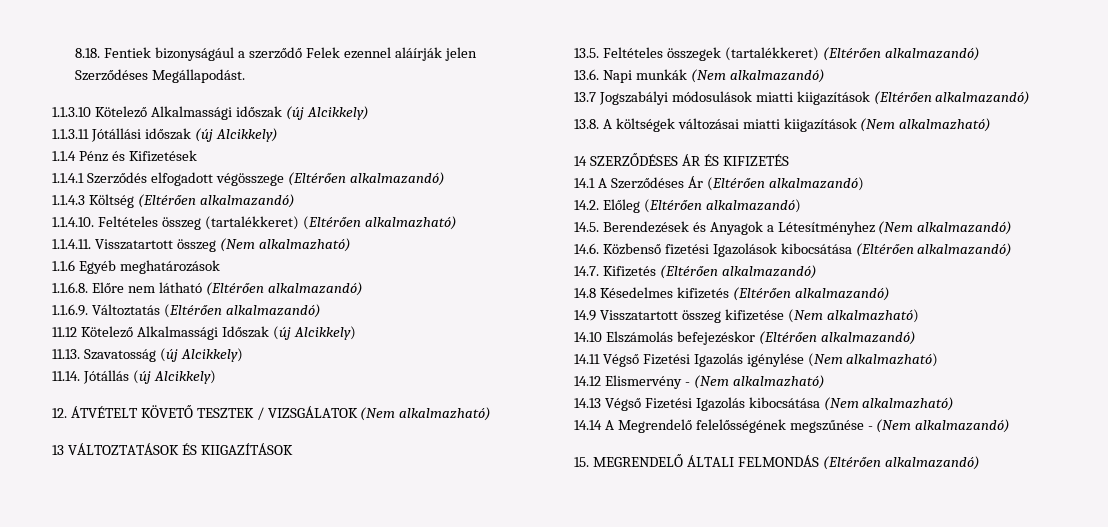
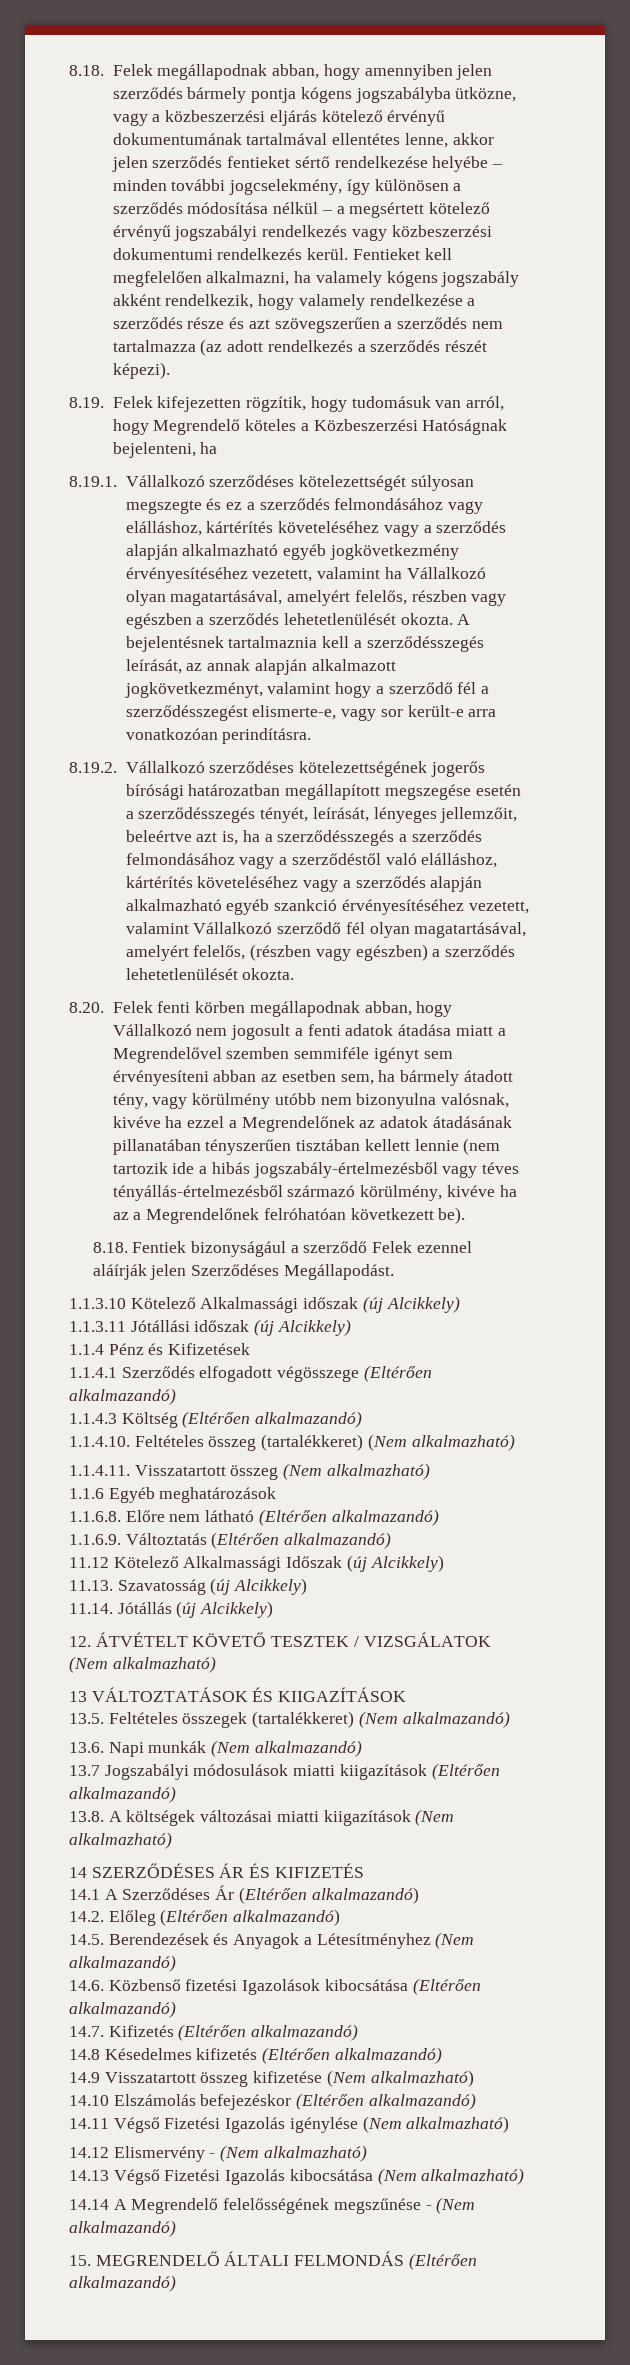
+ 8.18. Felek megállapodnak abban, hogy amennyiben jelen szerződés bármely pontja kógens jogszabályba ütközne, vagy a közbeszerzési eljárás kötelező érvényű dokumentumának tartalmával ellentétes lenne, akkor jelen szerződés fentieket sértő rendelkezése helyébe – minden további jogcselekmény, így különösen a szerződés módosítása nélkül – a megsértett kötelező érvényű jogszabályi rendelkezés vagy közbeszerzési dokumentumi rendelkezés kerül. Fentieket kell megfelelően alkalmazni, ha valamely kógens jogszabály akként rendelkezik, hogy valamely rendelkezése a szerződés része és azt szövegszerűen a szerződés nem tartalmazza (az adott rendelkezés a szerződés részét képezi).
+ 8.19. Felek kifejezetten rögzítik, hogy tudomásuk van arról, hogy Megrendelő köteles a Közbeszerzési Hatóságnak bejelenteni, ha
+ 8.19.1. Vállalkozó szerződéses kötelezettségét súlyosan megszegte és ez a szerződés felmondásához vagy elálláshoz, kártérítés követeléséhez vagy a szerződés alapján alkalmazható egyéb jogkövetkezmény érvényesítéséhez vezetett, valamint ha Vállalkozó olyan magatartásával, amelyért felelős, részben vagy egészben a szerződés lehetetlenülését okozta. A bejelentésnek tartalmaznia kell a szerződésszegés leírását, az annak alapján alkalmazott jogkövetkezményt, valamint hogy a szerződő fél a szerződésszegést elismerte-e, vagy sor került-e arra vonatkozóan perindításra.
+ 8.19.2. Vállalkozó szerződéses kötelezettségének jogerős bírósági határozatban megállapított megszegése esetén a szerződésszegés tényét, leírását, lényeges jellemzőit, beleértve azt is, ha a szerződésszegés a szerződés felmondásához vagy a szerződéstől való elálláshoz, kártérítés követeléséhez vagy a szerződés alapján alkalmazható egyéb szankció érvényesítéséhez vezetett, valamint Vállalkozó szerződő fél olyan magatartásával, amelyért felelős, (részben vagy egészben) a szerződés lehetetlenülését okozta.
+ 8.20. Felek fenti körben megállapodnak abban, hogy Vállalkozó nem jogosult a fenti adatok átadása miatt a Megrendelővel szemben semmiféle igényt sem érvényesíteni abban az esetben sem, ha bármely átadott tény, vagy körülmény utóbb nem bizonyulna valósnak, kivéve ha ezzel a Megrendelőnek az adatok átadásának pillanatában tényszerűen tisztában kellett lennie (nem tartozik ide a hibás jogszabály-értelmezésből vagy téves tényállás-értelmezésből származó körülmény, kivéve ha az a Megrendelőnek felróhatóan következett be).
- 1.1.4.10. Feltételes összeg (tartalékkeret) (Eltérően alkalmazható)
+ 1.1.4.10. Feltételes összeg (tartalékkeret) (Nem alkalmazható)
- 13.5. Feltételes összegek (tartalékkeret) (Eltérően alkalmazandó)
+ 13.5. Feltételes összegek (tartalékkeret) (Nem alkalmazandó)

